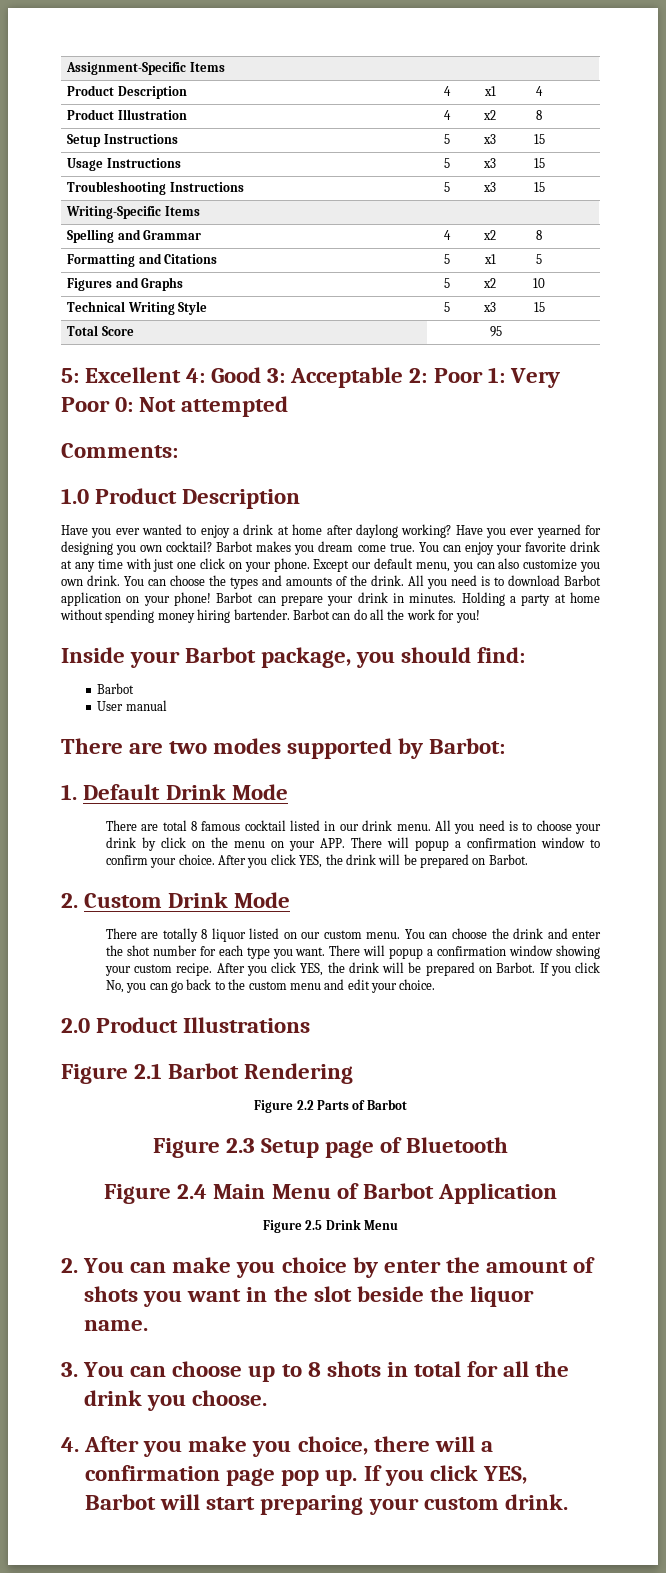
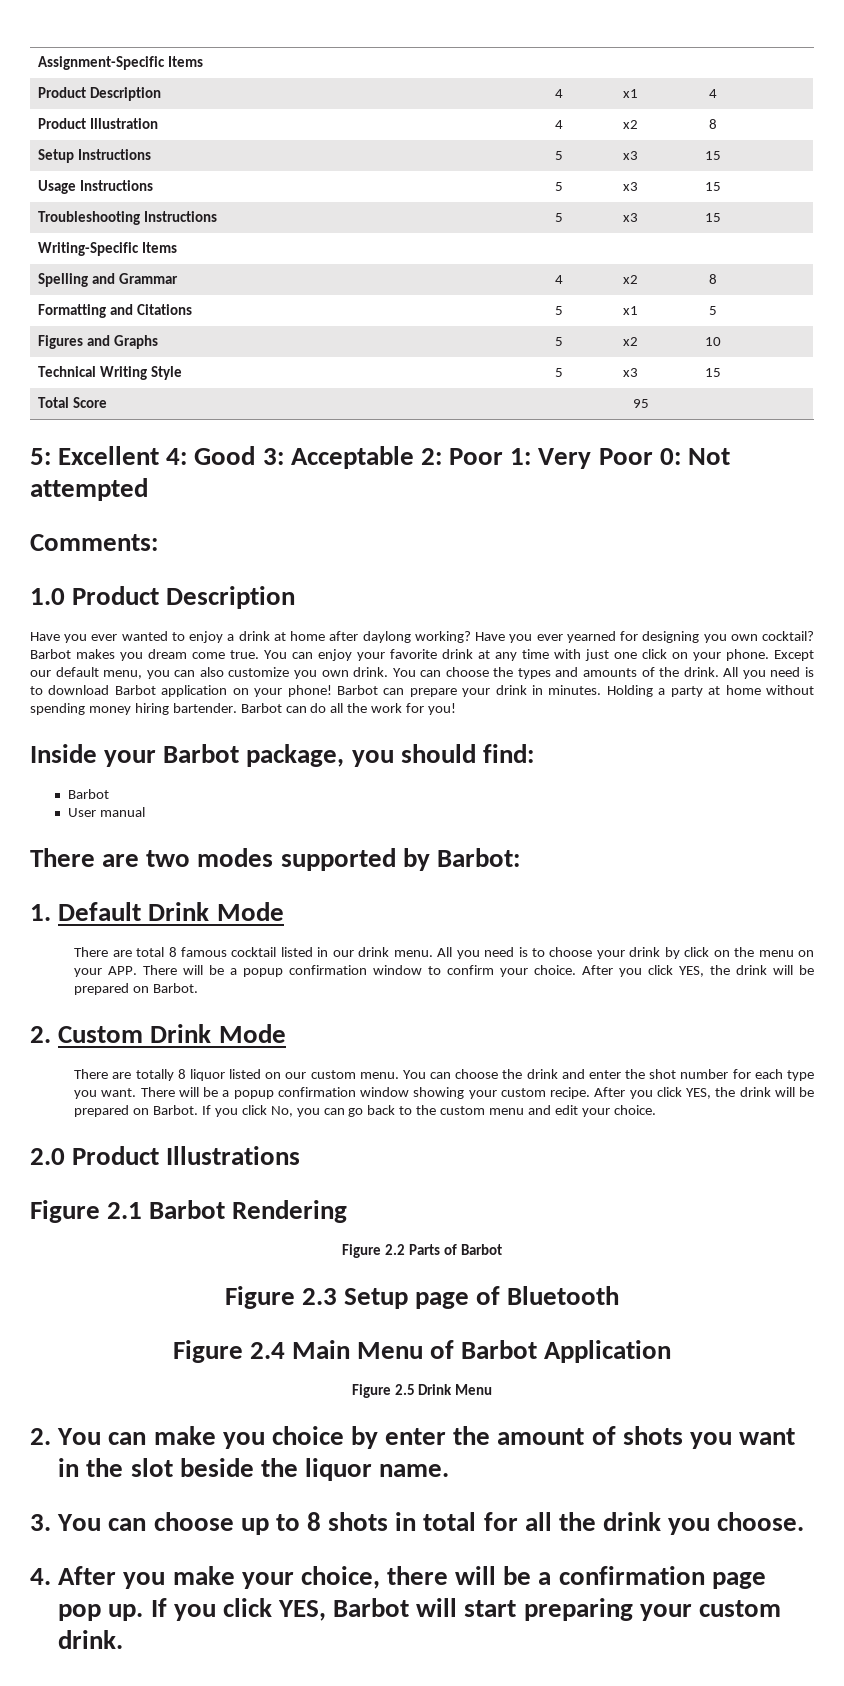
- All you need is to choose your drink by click on the menu on your APP. There will popup a confirmation window to confirm your choice.
+ All you need is to choose your drink by click on the menu on your APP. There will be a popup confirmation window to confirm your choice.
- There will popup a confirmation window showing your custom recipe.
+ There will be a popup confirmation window showing your custom recipe.
- 4. After you make you choice, there will a confirmation page pop up.
+ 4. After you make your choice, there will be a confirmation page pop up.

